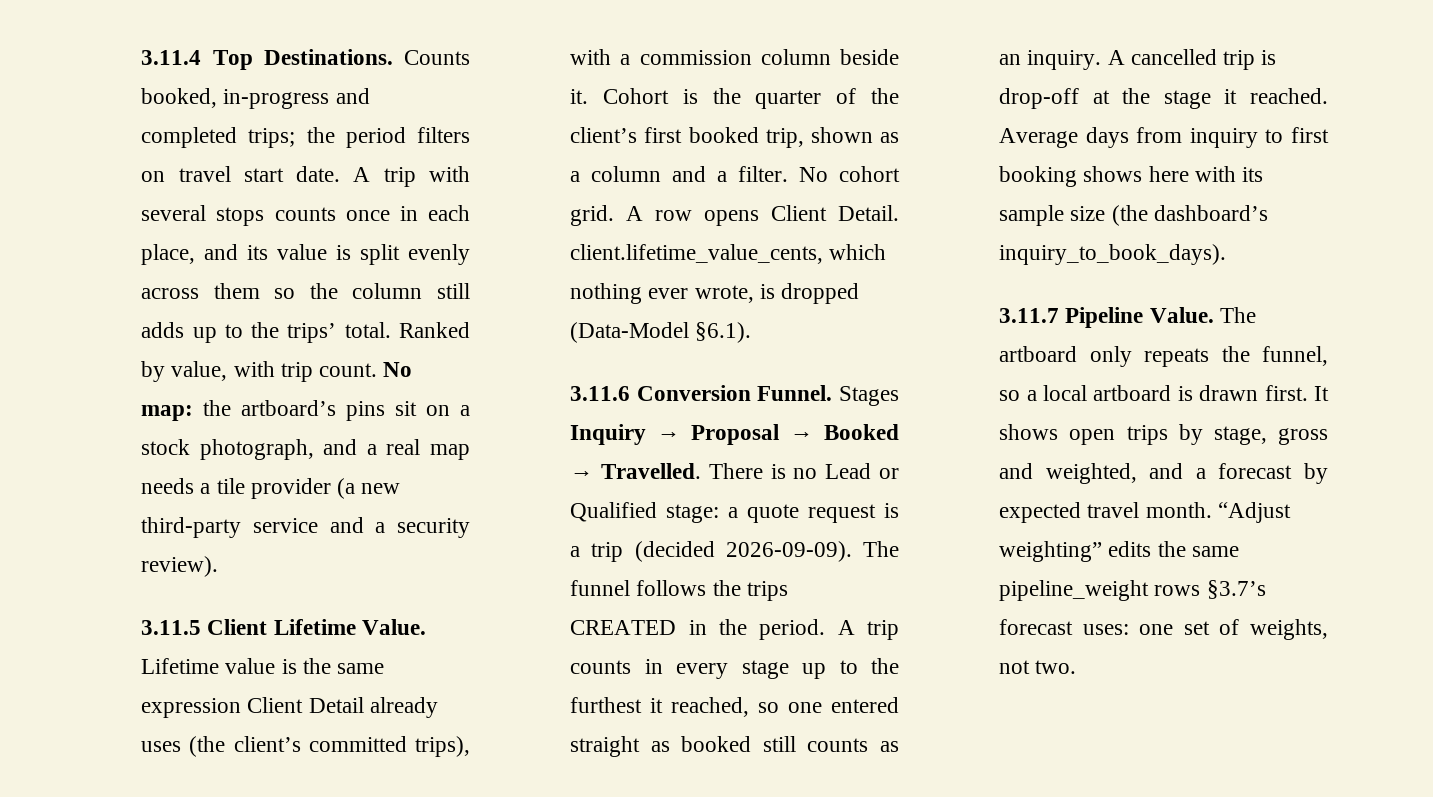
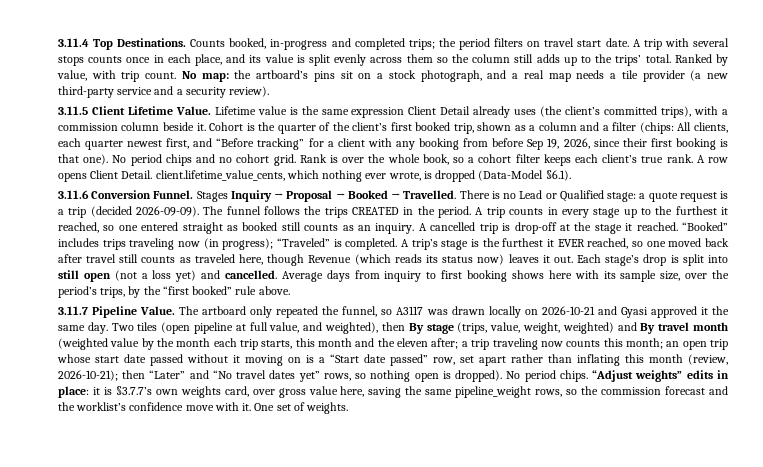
- Cohort is the quarter of the client’s first booked trip, shown as a column and a filter. No cohort grid.
+ Cohort is the quarter of the client’s first booked trip, shown as a column and a filter (chips: All clients, each quarter newest first, and “Before tracking” for a client with any booking from before Sep 19, 2026, since their first booking is that one). No period chips and no cohort grid. Rank is over the whole book, so a cohort filter keeps each client’s true rank.
+ “Booked” includes trips traveling now (in progress); “Traveled” is completed. A trip’s stage is the furthest it EVER reached, so one moved back after travel still counts as traveled here, though Revenue (which reads its status now) leaves it out. Each stage’s drop is split into still open (not a loss yet) and cancelled.
- Average days from inquiry to first booking shows here with its sample size (the dashboard’s inquiry_to_book_days).
+ Average days from inquiry to first booking shows here with its sample size, over the period’s trips, by the “first booked” rule above.
- The artboard only repeats the funnel, so a local artboard is drawn first. It shows open trips by stage, gross and weighted, and a forecast by expected travel month. “Adjust weighting” edits the same pipeline_weight rows §3.7’s forecast uses: one set of weights, not two.
+ The artboard only repeated the funnel, so A3117 was drawn locally on 2026-10-21 and Gyasi approved it the same day. Two tiles (open pipeline at full value, and weighted), then By stage (trips, value, weight, weighted) and By travel month (weighted value by the month each trip starts, this month and the eleven after; a trip traveling now counts this month; an open trip whose start date passed without it moving on is a “Start date passed” row, set apart rather than inflating this month (review, 2026-10-21); then “Later” and “No travel dates yet” rows, so nothing open is dropped). No period chips. “Adjust weights” edits in place: it is §3.7.7’s own weights card, over gross value here, saving the same pipeline_weight rows, so the commission forecast and the worklist’s confidence move with it. One set of weights.

